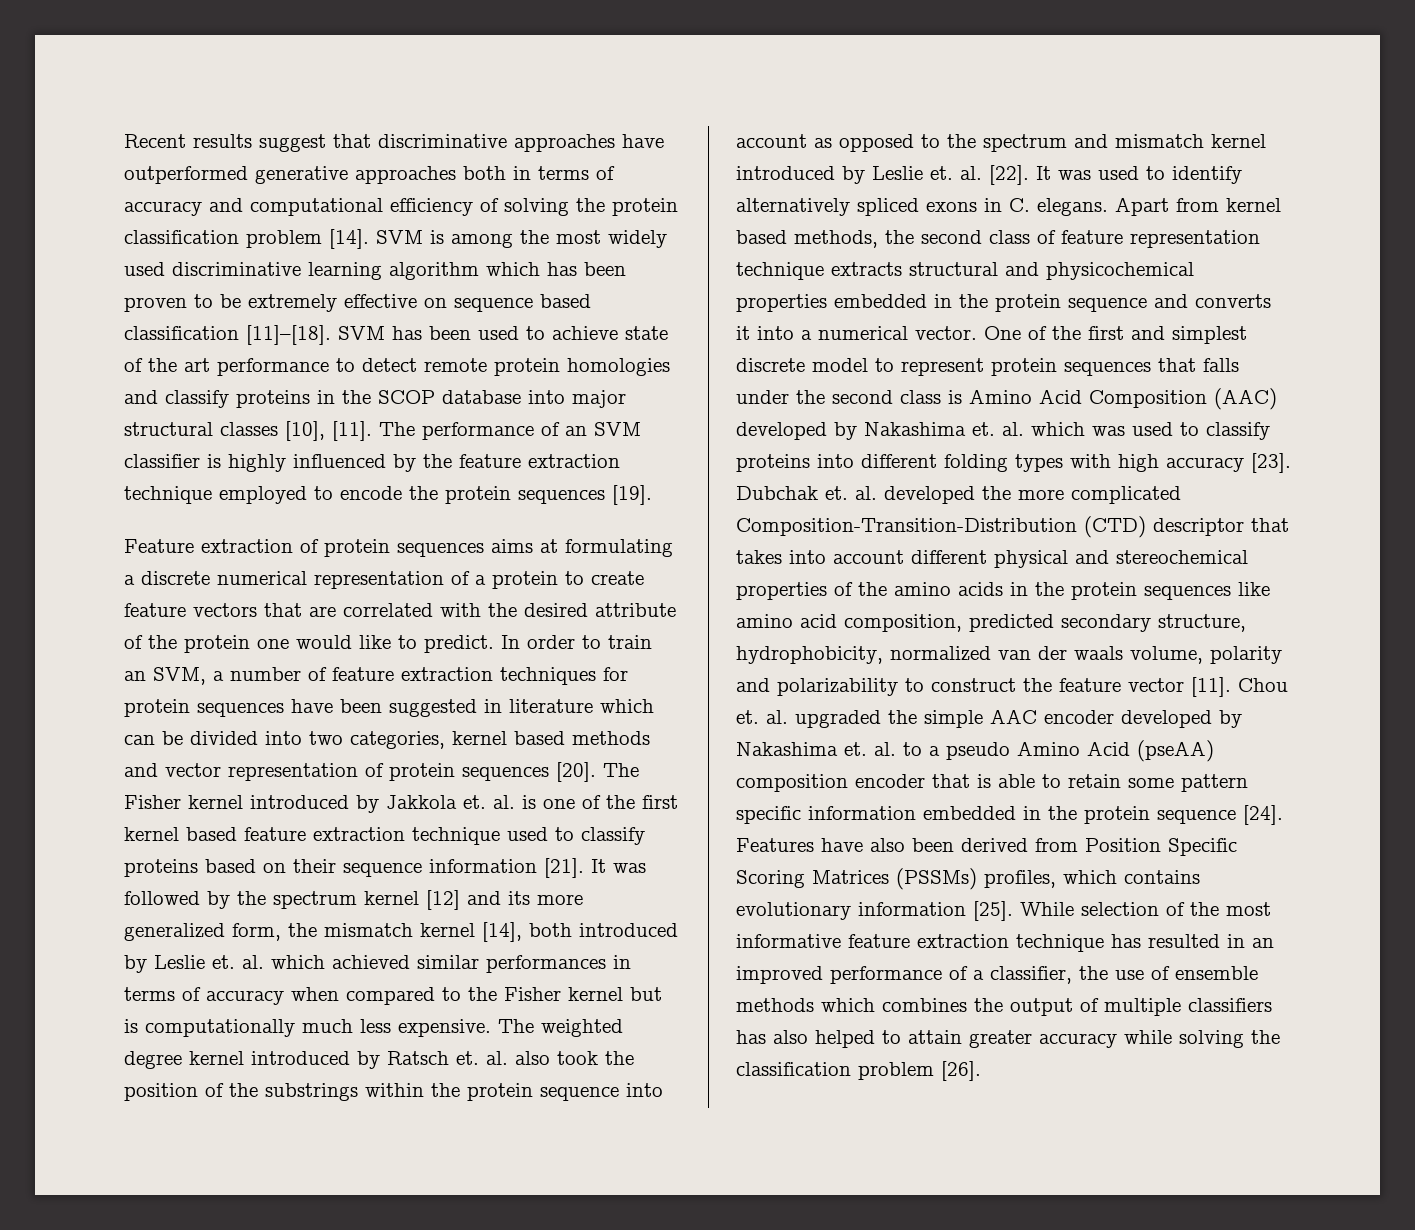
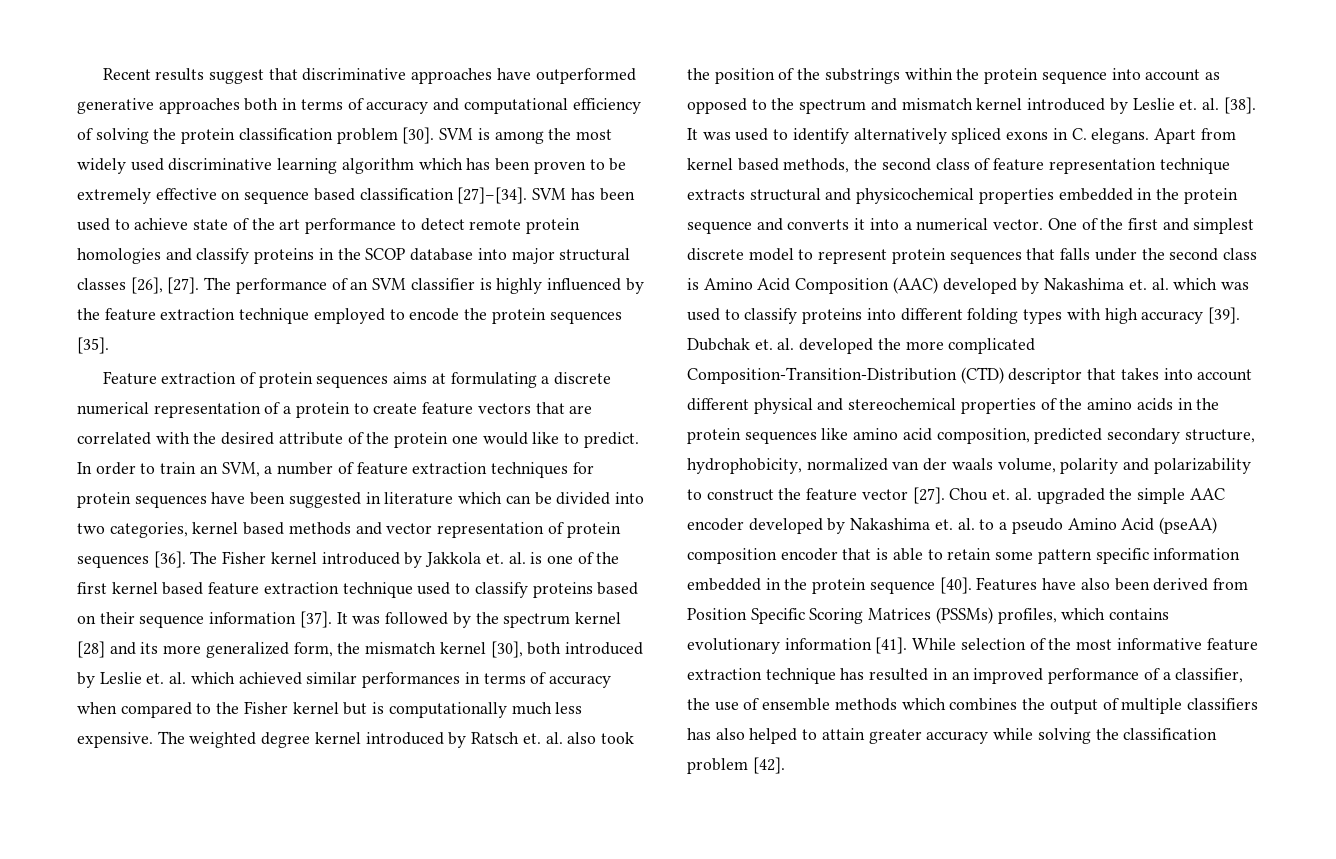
- Recent results suggest that discriminative approaches have outperformed generative approaches both in terms of accuracy and computational efficiency of solving the protein classification problem [14].
+ Recent results suggest that discriminative approaches have outperformed generative approaches both in terms of accuracy and computational efficiency of solving the protein classification problem [30].
- SVM is among the most widely used discriminative learning algorithm which has been proven to be extremely effective on sequence based classification [11]–[18].
+ SVM is among the most widely used discriminative learning algorithm which has been proven to be extremely effective on sequence based classification [27]–[34].
- SVM has been used to achieve state of the art performance to detect remote protein homologies and classify proteins in the SCOP database into major structural classes [10], [11].
+ SVM has been used to achieve state of the art performance to detect remote protein homologies and classify proteins in the SCOP database into major structural classes [26], [27].
- The performance of an SVM classifier is highly influenced by the feature extraction technique employed to encode the protein sequences [19].
+ The performance of an SVM classifier is highly influenced by the feature extraction technique employed to encode the protein sequences [35].
- In order to train an SVM, a number of feature extraction techniques for protein sequences have been suggested in literature which can be divided into two categories, kernel based methods and vector representation of protein sequences [20].
+ In order to train an SVM, a number of feature extraction techniques for protein sequences have been suggested in literature which can be divided into two categories, kernel based methods and vector representation of protein sequences [36].
- The Fisher kernel introduced by Jakkola et. al. is one of the first kernel based feature extraction technique used to classify proteins based on their sequence information [21].
+ The Fisher kernel introduced by Jakkola et. al. is one of the first kernel based feature extraction technique used to classify proteins based on their sequence information [37].
- It was followed by the spectrum kernel [12] and its more generalized form, the mismatch kernel [14], both introduced by Leslie et. al. which achieved similar performances in terms of accuracy when compared to the Fisher kernel but is computationally much less expensive.
+ It was followed by the spectrum kernel [28] and its more generalized form, the mismatch kernel [30], both introduced by Leslie et. al. which achieved similar performances in terms of accuracy when compared to the Fisher kernel but is computationally much less expensive.
- The weighted degree kernel introduced by Ratsch et. al. also took the position of the substrings within the protein sequence into account as opposed to the spectrum and mismatch kernel introduced by Leslie et. al. [22].
+ The weighted degree kernel introduced by Ratsch et. al. also took the position of the substrings within the protein sequence into account as opposed to the spectrum and mismatch kernel introduced by Leslie et. al. [38].
- One of the first and simplest discrete model to represent protein sequences that falls under the second class is Amino Acid Composition (AAC) developed by Nakashima et. al. which was used to classify proteins into different folding types with high accuracy [23].
+ One of the first and simplest discrete model to represent protein sequences that falls under the second class is Amino Acid Composition (AAC) developed by Nakashima et. al. which was used to classify proteins into different folding types with high accuracy [39].
- Dubchak et. al. developed the more complicated Composition-Transition-Distribution (CTD) descriptor that takes into account different physical and stereochemical properties of the amino acids in the protein sequences like amino acid composition, predicted secondary structure, hydrophobicity, normalized van der waals volume, polarity and polarizability to construct the feature vector [11].
+ Dubchak et. al. developed the more complicated Composition-Transition-Distribution (CTD) descriptor that takes into account different physical and stereochemical properties of the amino acids in the protein sequences like amino acid composition, predicted secondary structure, hydrophobicity, normalized van der waals volume, polarity and polarizability to construct the feature vector [27].
- Chou et. al. upgraded the simple AAC encoder developed by Nakashima et. al. to a pseudo Amino Acid (pseAA) composition encoder that is able to retain some pattern specific information embedded in the protein sequence [24].
+ Chou et. al. upgraded the simple AAC encoder developed by Nakashima et. al. to a pseudo Amino Acid (pseAA) composition encoder that is able to retain some pattern specific information embedded in the protein sequence [40].
- Features have also been derived from Position Specific Scoring Matrices (PSSMs) profiles, which contains evolutionary information [25].
+ Features have also been derived from Position Specific Scoring Matrices (PSSMs) profiles, which contains evolutionary information [41].
- While selection of the most informative feature extraction technique has resulted in an improved performance of a classifier, the use of ensemble methods which combines the output of multiple classifiers has also helped to attain greater accuracy while solving the classification problem [26].
+ While selection of the most informative feature extraction technique has resulted in an improved performance of a classifier, the use of ensemble methods which combines the output of multiple classifiers has also helped to attain greater accuracy while solving the classification problem [42].

